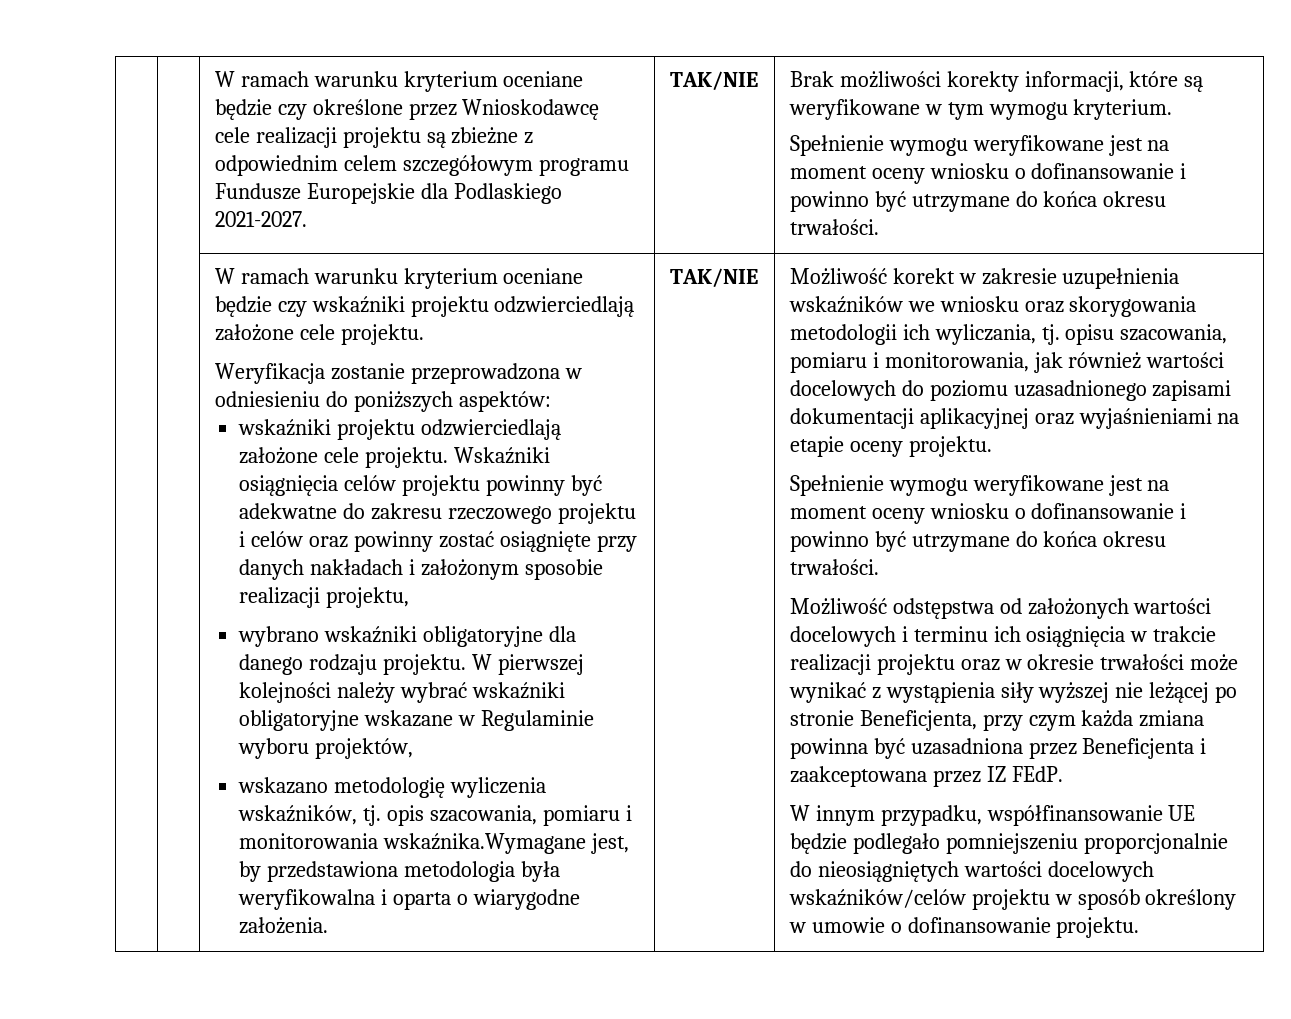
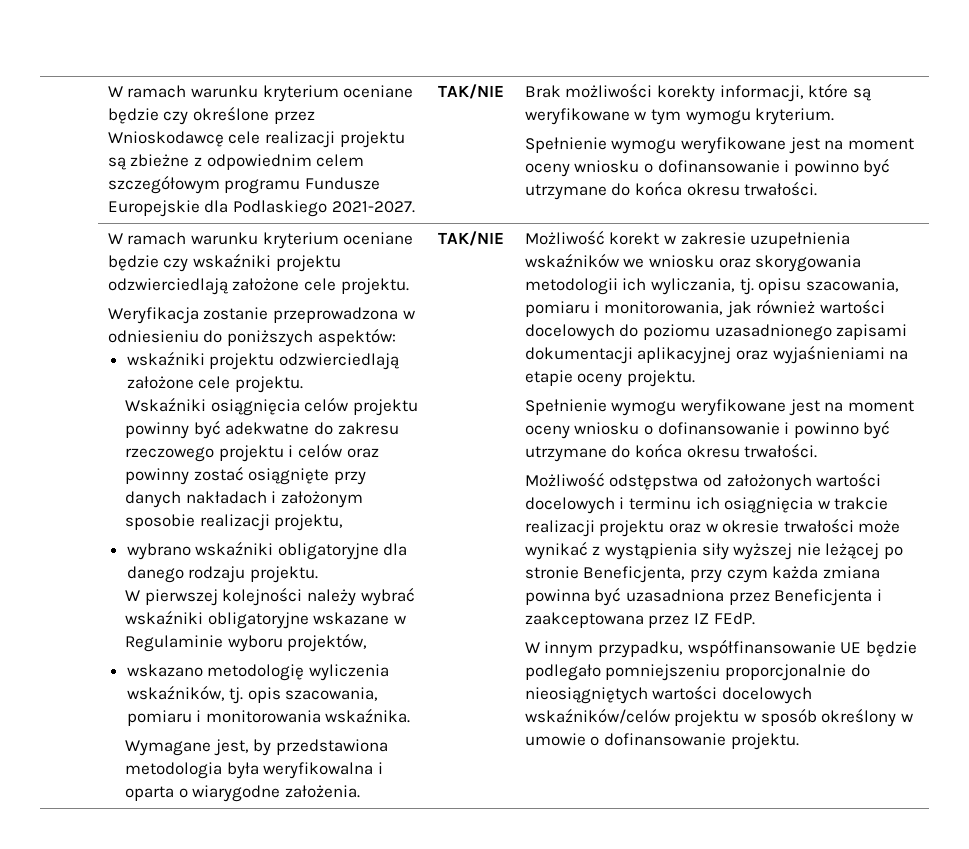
  Weryfikacja zostanie przeprowadzona w odniesieniu do poniższych aspektów:
- wskaźniki projektu odzwierciedlają założone cele projektu. Wskaźniki osiągnięcia celów projektu powinny być adekwatne do zakresu rzeczowego projektu i celów oraz powinny zostać osiągnięte przy danych nakładach i założonym sposobie realizacji projektu,
+ wskaźniki projektu odzwierciedlają założone cele projektu.
+ Wskaźniki osiągnięcia celów projektu powinny być adekwatne do zakresu rzeczowego projektu i celów oraz powinny zostać osiągnięte przy danych nakładach i założonym sposobie realizacji projektu,
- wybrano wskaźniki obligatoryjne dla danego rodzaju projektu. W pierwszej kolejności należy wybrać wskaźniki obligatoryjne wskazane w Regulaminie wyboru projektów,
+ wybrano wskaźniki obligatoryjne dla danego rodzaju projektu.
+ W pierwszej kolejności należy wybrać wskaźniki obligatoryjne wskazane w Regulaminie wyboru projektów,
- wskazano metodologię wyliczenia wskaźników, tj. opis szacowania, pomiaru i monitorowania wskaźnika.Wymagane jest, by przedstawiona metodologia była weryfikowalna i oparta o wiarygodne założenia.
+ wskazano metodologię wyliczenia wskaźników, tj. opis szacowania, pomiaru i monitorowania wskaźnika.
+ Wymagane jest, by przedstawiona metodologia była weryfikowalna i oparta o wiarygodne założenia.

